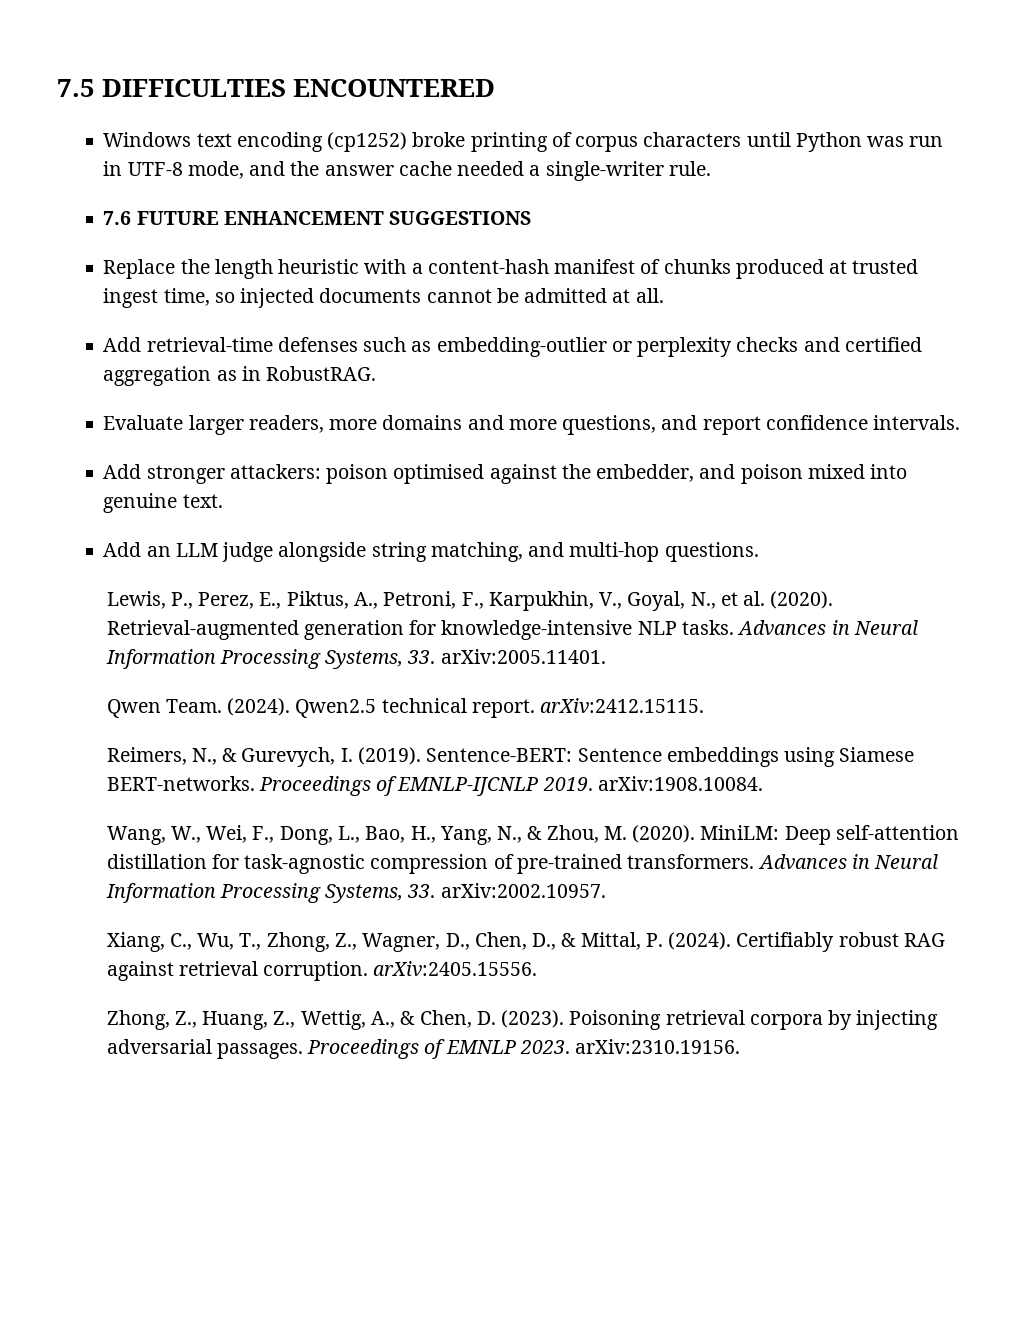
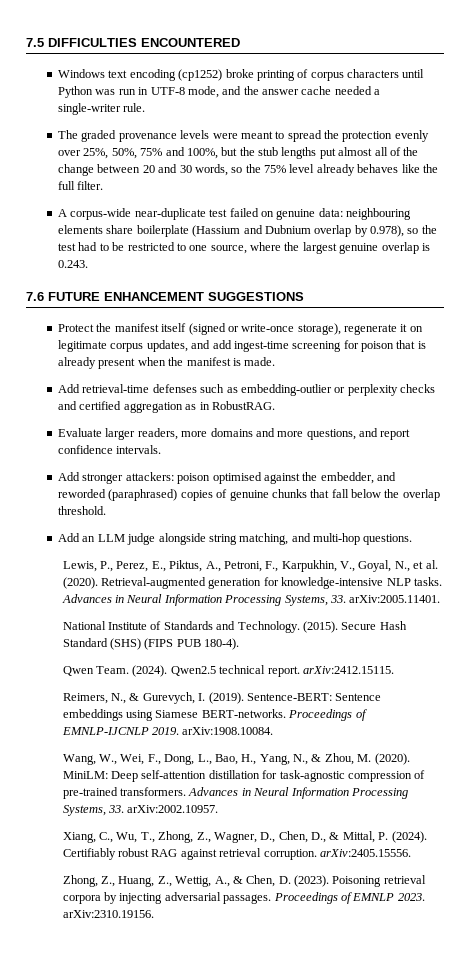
+ The graded provenance levels were meant to spread the protection evenly over 25%, 50%, 75% and 100%, but the stub lengths put almost all of the change between 20 and 30 words, so the 75% level already behaves like the full filter.
+ A corpus-wide near-duplicate test failed on genuine data: neighbouring elements share boilerplate (Hassium and Dubnium overlap by 0.978), so the test had to be restricted to one source, where the largest genuine overlap is 0.243.
  7.6 FUTURE ENHANCEMENT SUGGESTIONS
- Replace the length heuristic with a content-hash manifest of chunks produced at trusted ingest time, so injected documents cannot be admitted at all.
+ Protect the manifest itself (signed or write-once storage), regenerate it on legitimate corpus updates, and add ingest-time screening for poison that is already present when the manifest is made.
- Add stronger attackers: poison optimised against the embedder, and poison mixed into genuine text.
+ Add stronger attackers: poison optimised against the embedder, and reworded (paraphrased) copies of genuine chunks that fall below the overlap threshold.
+ National Institute of Standards and Technology. (2015). Secure Hash Standard (SHS) (FIPS PUB 180-4).

